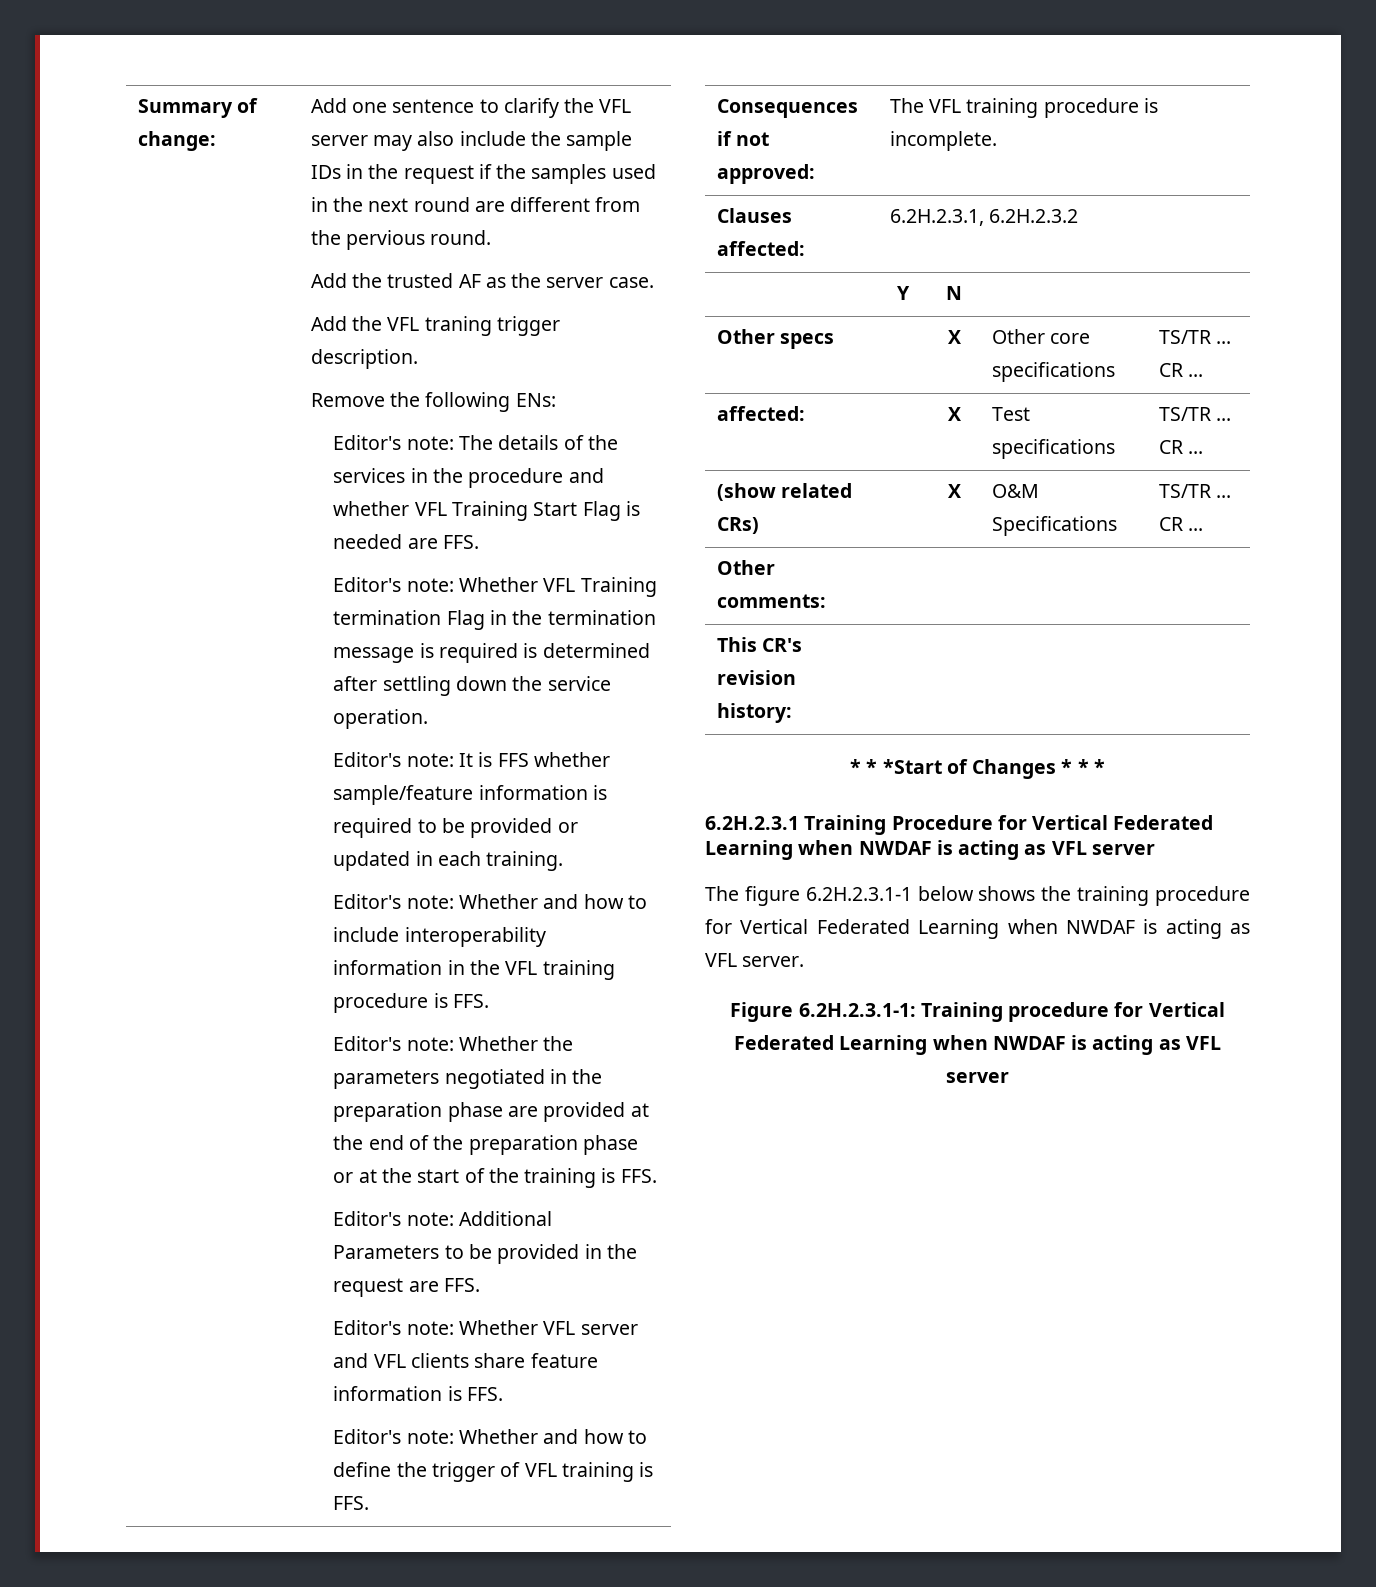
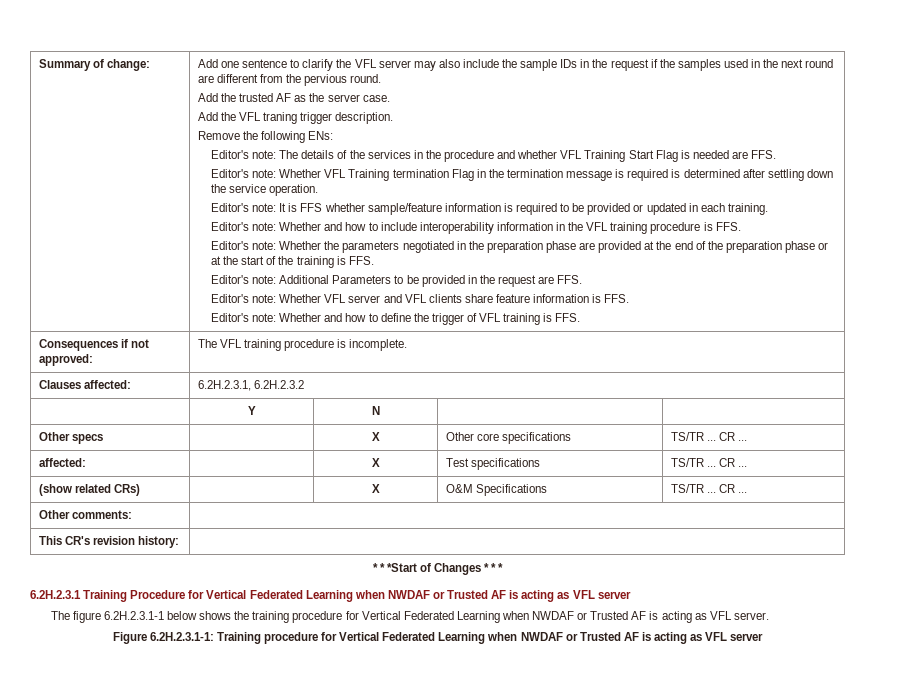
- 6.2H.2.3.1 Training Procedure for Vertical Federated Learning when NWDAF is acting as VFL server
+ 6.2H.2.3.1 Training Procedure for Vertical Federated Learning when NWDAF or Trusted AF is acting as VFL server
- The figure 6.2H.2.3.1-1 below shows the training procedure for Vertical Federated Learning when NWDAF is acting as VFL server.
+ The figure 6.2H.2.3.1-1 below shows the training procedure for Vertical Federated Learning when NWDAF or Trusted AF is acting as VFL server.
- Figure 6.2H.2.3.1-1: Training procedure for Vertical Federated Learning when NWDAF is acting as VFL server
+ Figure 6.2H.2.3.1-1: Training procedure for Vertical Federated Learning when NWDAF or Trusted AF is acting as VFL server

